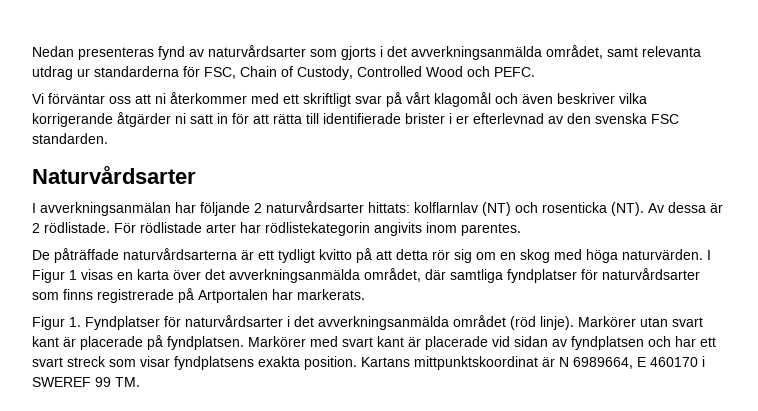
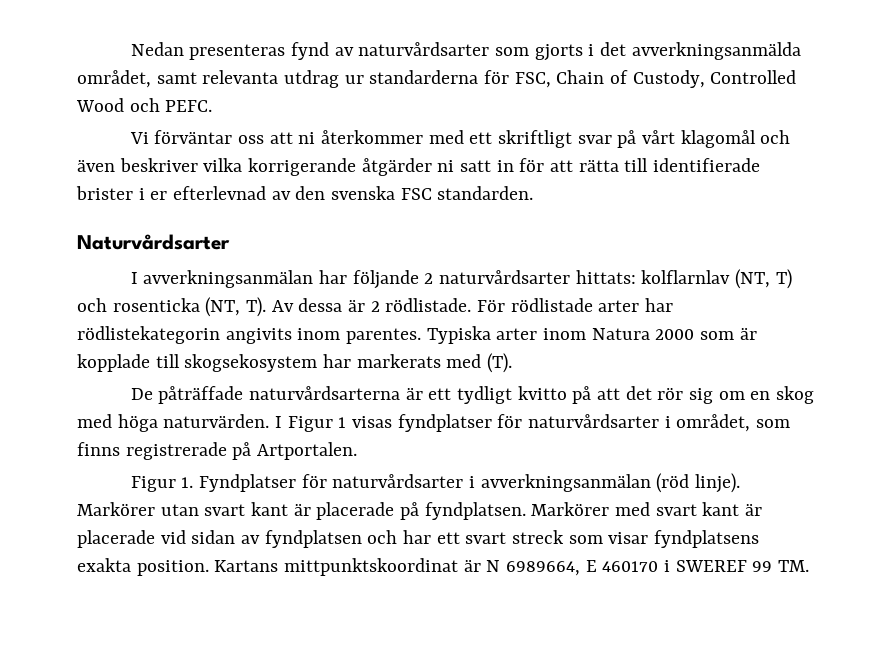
- I avverkningsanmälan har följande 2 naturvårdsarter hittats: kolflarnlav (NT) och rosenticka (NT). Av dessa är 2 rödlistade.
+ I avverkningsanmälan har följande 2 naturvårdsarter hittats: kolflarnlav (NT, T) och rosenticka (NT, T). Av dessa är 2 rödlistade.
+ Typiska arter inom Natura 2000 som är kopplade till skogsekosystem har markerats med (T).
- De påträffade naturvårdsarterna är ett tydligt kvitto på att detta rör sig om en skog med höga naturvärden.
+ De påträffade naturvårdsarterna är ett tydligt kvitto på att det rör sig om en skog med höga naturvärden.
- I Figur 1 visas en karta över det avverkningsanmälda området, där samtliga fyndplatser för naturvårdsarter som finns registrerade på Artportalen har markerats.
+ I Figur 1 visas fyndplatser för naturvårdsarter i området, som finns registrerade på Artportalen.
- Figur 1. Fyndplatser för naturvårdsarter i det avverkningsanmälda området (röd linje).
+ Figur 1. Fyndplatser för naturvårdsarter i avverkningsanmälan (röd linje).

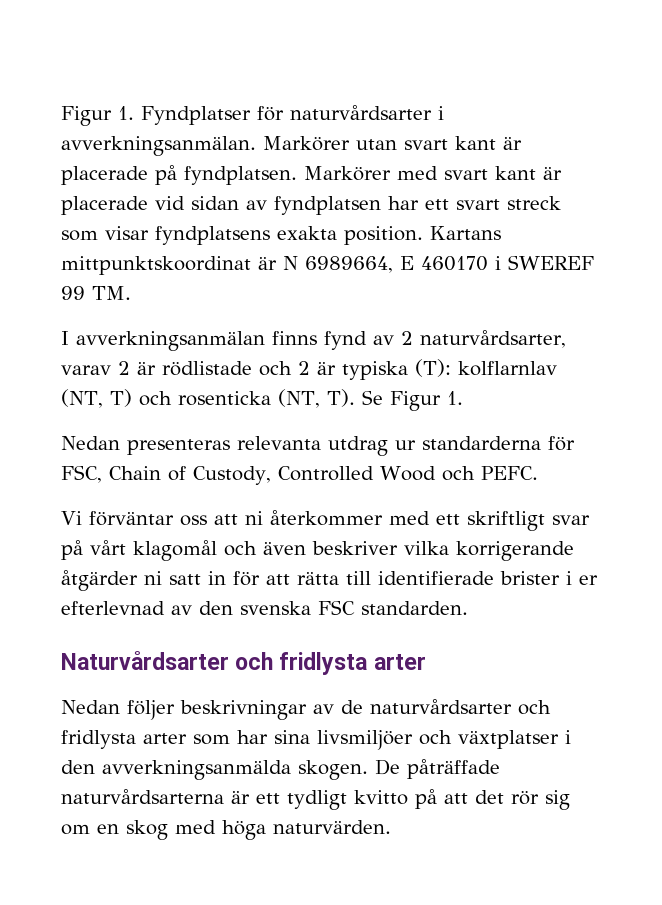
- Nedan presenteras fynd av naturvårdsarter som gjorts i det avverkningsanmälda området, samt relevanta utdrag ur standarderna för FSC, Chain of Custody, Controlled Wood och PEFC.
+ Figur 1. Fyndplatser för naturvårdsarter i avverkningsanmälan. Markörer utan svart kant är placerade på fyndplatsen. Markörer med svart kant är placerade vid sidan av fyndplatsen har ett svart streck som visar fyndplatsens exakta position. Kartans mittpunktskoordinat är N 6989664, E 460170 i SWEREF 99 TM.
+ I avverkningsanmälan finns fynd av 2 naturvårdsarter, varav 2 är rödlistade och 2 är typiska (T): kolflarnlav (NT, T) och rosenticka (NT, T). Se Figur 1.
+ Nedan presenteras relevanta utdrag ur standarderna för FSC, Chain of Custody, Controlled Wood och PEFC.
- Naturvårdsarter
- I avverkningsanmälan har följande 2 naturvårdsarter hittats: kolflarnlav (NT, T) och rosenticka (NT, T). Av dessa är 2 rödlistade. För rödlistade arter har rödlistekategorin angivits inom parentes. Typiska arter inom Natura 2000 som är kopplade till skogsekosystem har markerats med (T).
- De påträffade naturvårdsarterna är ett tydligt kvitto på att det rör sig om en skog med höga naturvärden. I Figur 1 visas fyndplatser för naturvårdsarter i området, som finns registrerade på Artportalen.
- Figur 1. Fyndplatser för naturvårdsarter i avverkningsanmälan (röd linje). Markörer utan svart kant är placerade på fyndplatsen. Markörer med svart kant är placerade vid sidan av fyndplatsen och har ett svart streck som visar fyndplatsens exakta position. Kartans mittpunktskoordinat är N 6989664, E 460170 i SWEREF 99 TM.
+ Naturvårdsarter och fridlysta arter
+ Nedan följer beskrivningar av de naturvårdsarter och fridlysta arter som har sina livsmiljöer och växtplatser i den avverkningsanmälda skogen. De påträffade naturvårdsarterna är ett tydligt kvitto på att det rör sig om en skog med höga naturvärden.

